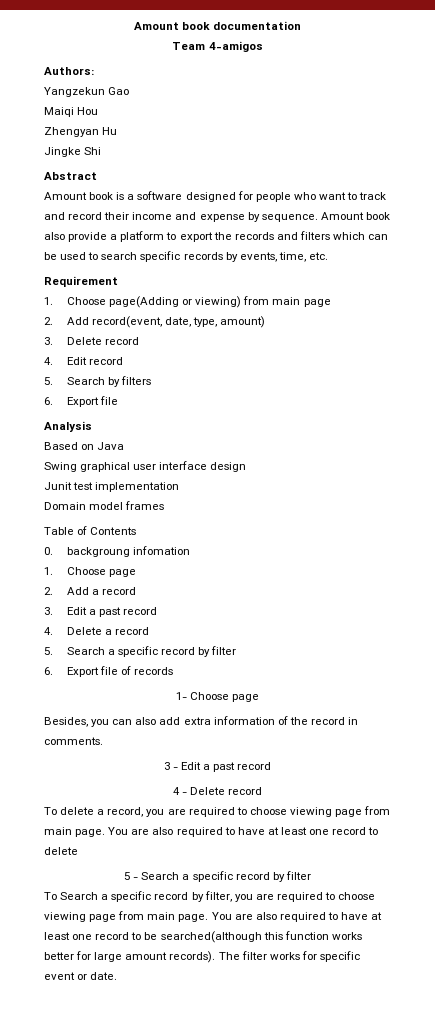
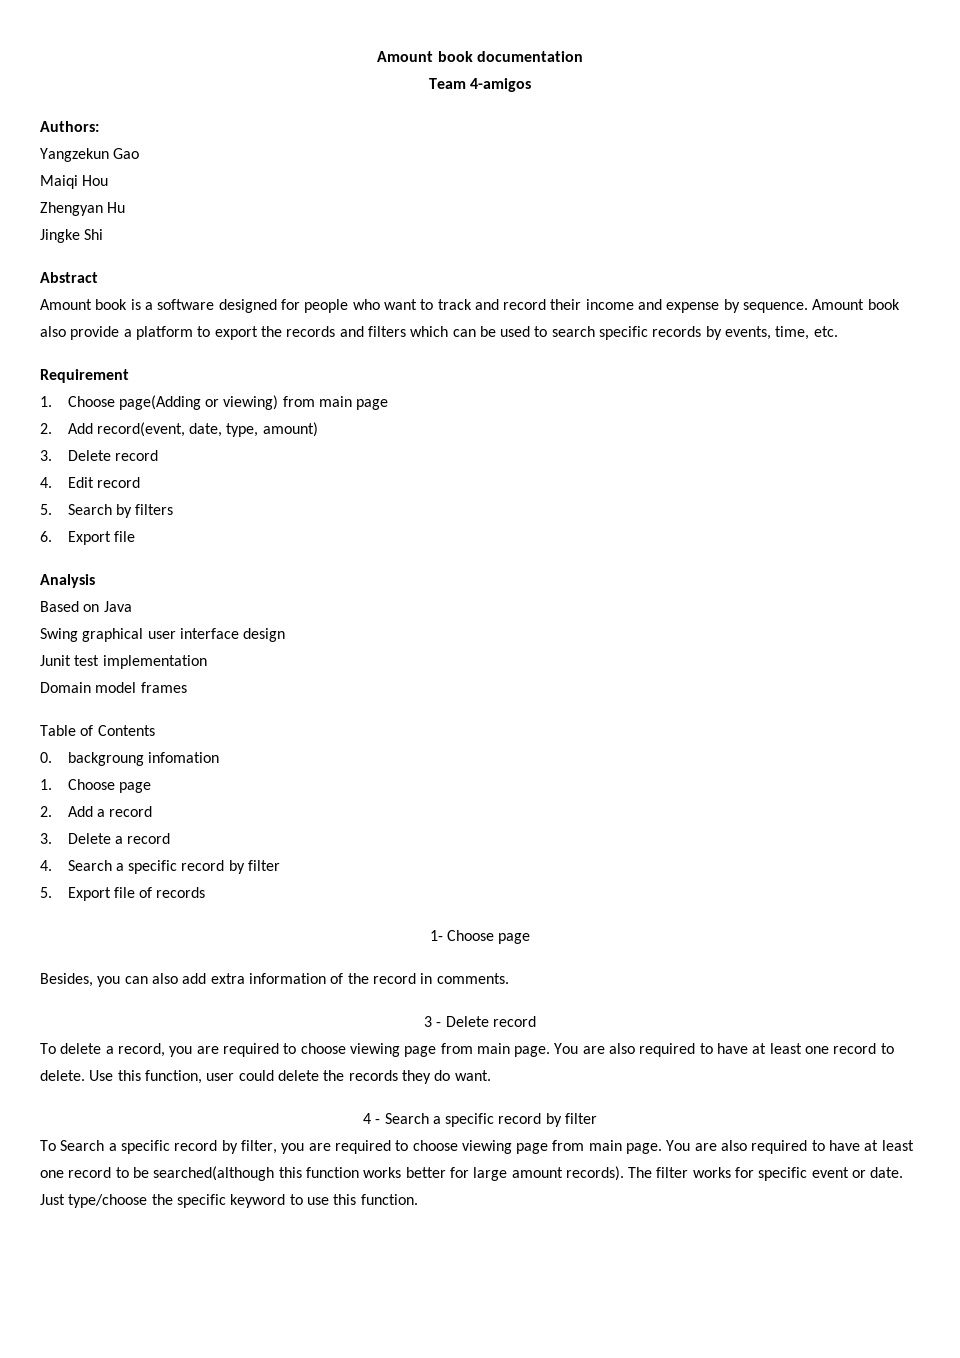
- 3. Edit a past record
- 4. Delete a record
+ 3. Delete a record
- 5. Search a specific record by filter
- 6. Export file of records
+ 4. Search a specific record by filter
+ 5. Export file of records
- 3 - Edit a past record
- 4 - Delete record
+ 3 - Delete record
- You are also required to have at least one record to delete
- 5 - Search a specific record by filter
+ You are also required to have at least one record to delete. Use this function, user could delete the records they do want.
+ 4 - Search a specific record by filter
+ Just type/choose the specific keyword to use this function.

